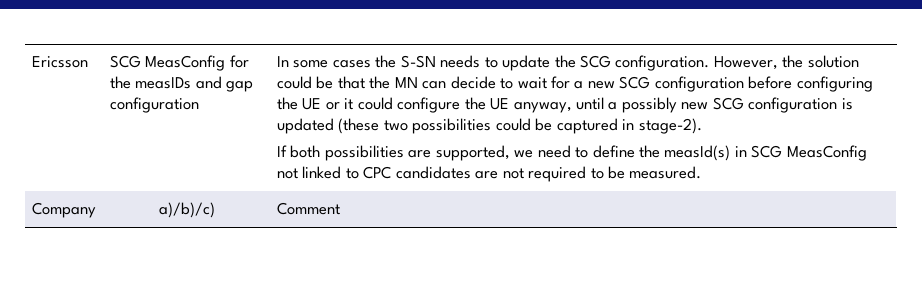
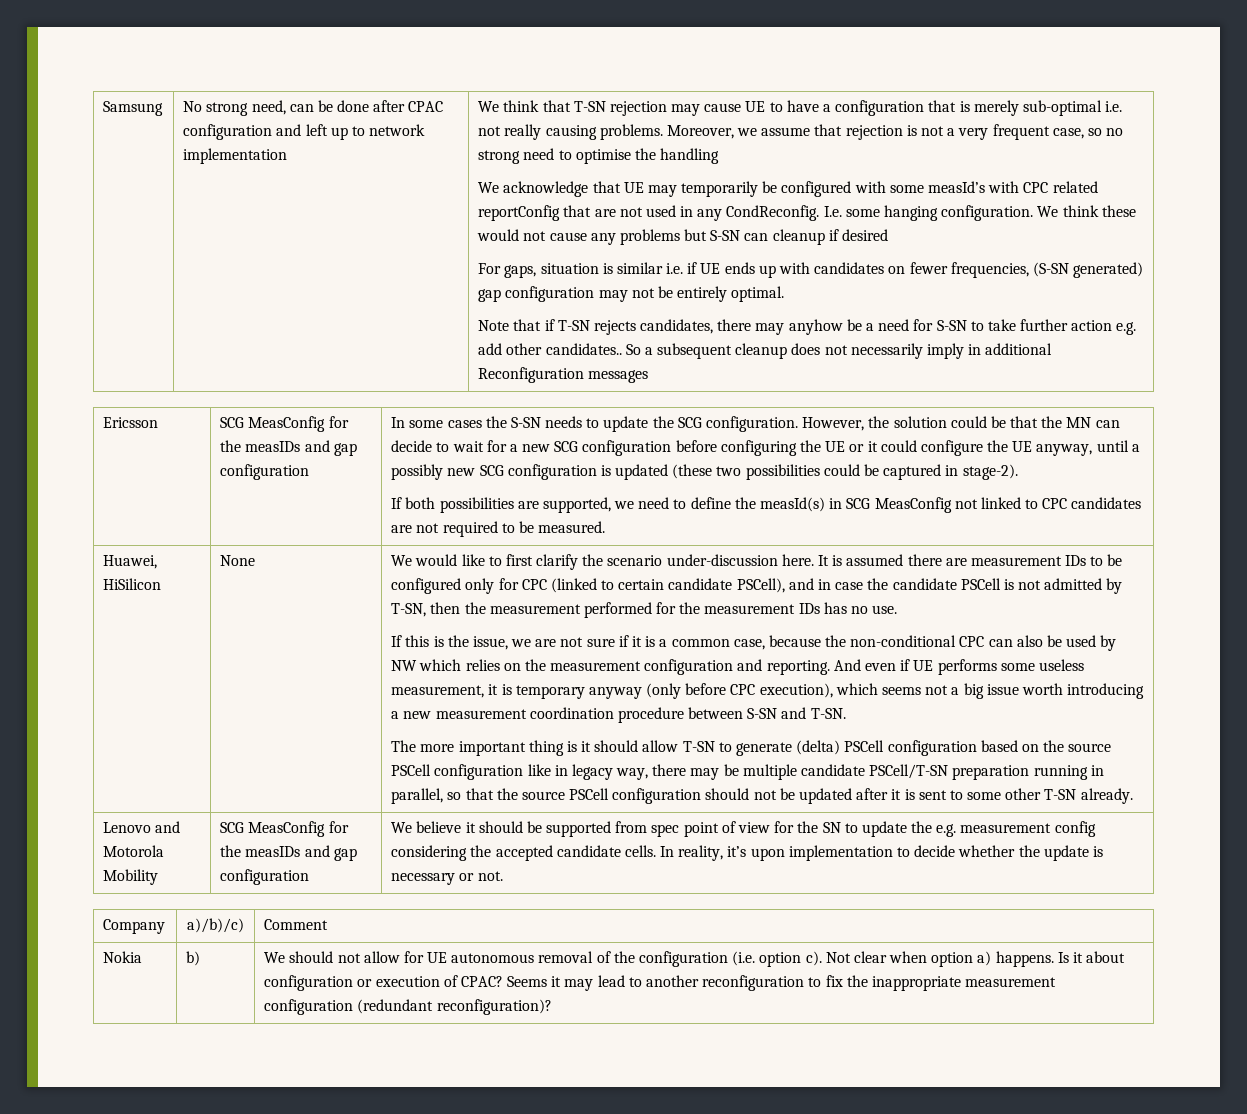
+ Samsung | No strong need, can be done after CPAC configuration and left up to network implementation | We think that T-SN rejection may cause UE to have a configuration that is merely sub-optimal i.e. not really causing problems. Moreover, we assume that rejection is not a very frequent case, so no strong need to optimise the handling
+ We acknowledge that UE may temporarily be configured with some measId’s with CPC related reportConfig that are not used in any CondReconfig. I.e. some hanging configuration. We think these would not cause any problems but S-SN can cleanup if desired
+ For gaps, situation is similar i.e. if UE ends up with candidates on fewer frequencies, (S-SN generated) gap configuration may not be entirely optimal.
+ Note that if T-SN rejects candidates, there may anyhow be a need for S-SN to take further action e.g. add other candidates.. So a subsequent cleanup does not necessarily imply in additional Reconfiguration messages
+ Huawei, HiSilicon | None | We would like to first clarify the scenario under-discussion here. It is assumed there are measurement IDs to be configured only for CPC (linked to certain candidate PSCell), and in case the candidate PSCell is not admitted by T-SN, then the measurement performed for the measurement IDs has no use.
+ If this is the issue, we are not sure if it is a common case, because the non-conditional CPC can also be used by NW which relies on the measurement configuration and reporting. And even if UE performs some useless measurement, it is temporary anyway (only before CPC execution), which seems not a big issue worth introducing a new measurement coordination procedure between S-SN and T-SN.
+ The more important thing is it should allow T-SN to generate (delta) PSCell configuration based on the source PSCell configuration like in legacy way, there may be multiple candidate PSCell/T-SN preparation running in parallel, so that the source PSCell configuration should not be updated after it is sent to some other T-SN already.
+ Lenovo and Motorola Mobility | SCG MeasConfig for the measIDs and gap configuration | We believe it should be supported from spec point of view for the SN to update the e.g. measurement config considering the accepted candidate cells. In reality, it’s upon implementation to decide whether the update is necessary or not.
  Company | a)/b)/c) | Comment
+ Nokia | b) | We should not allow for UE autonomous removal of the configuration (i.e. option c). Not clear when option a) happens. Is it about configuration or execution of CPAC? Seems it may lead to another reconfiguration to fix the inappropriate measurement configuration (redundant reconfiguration)?

